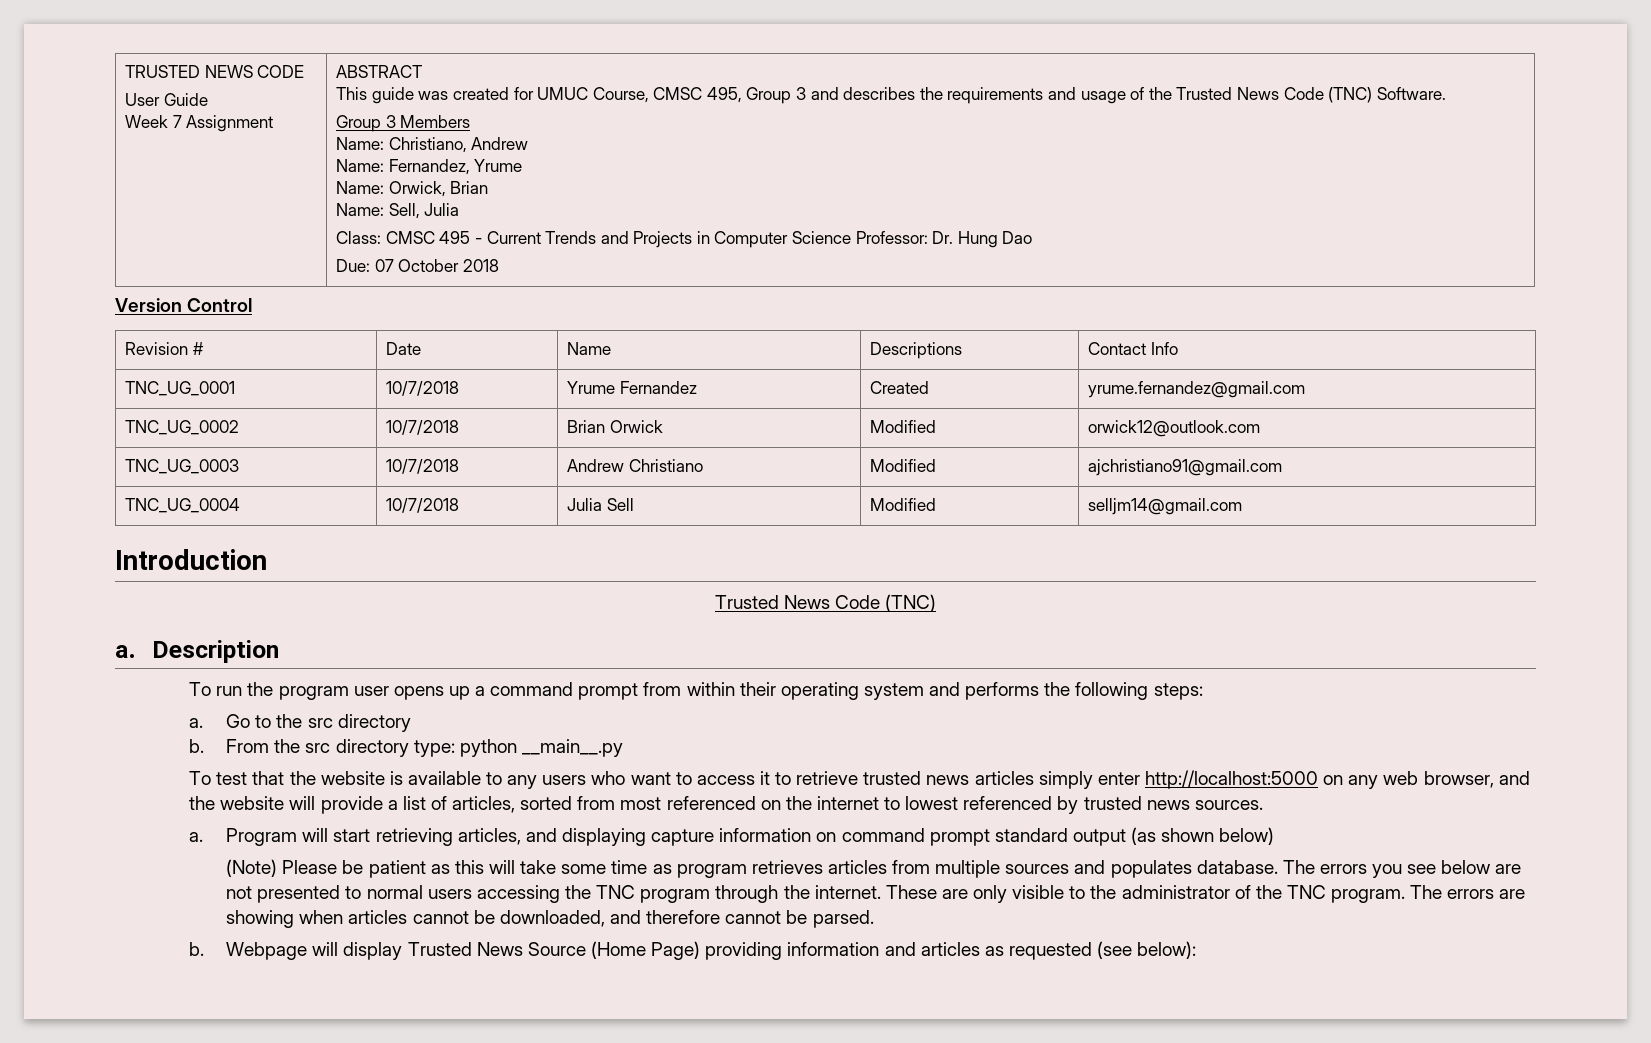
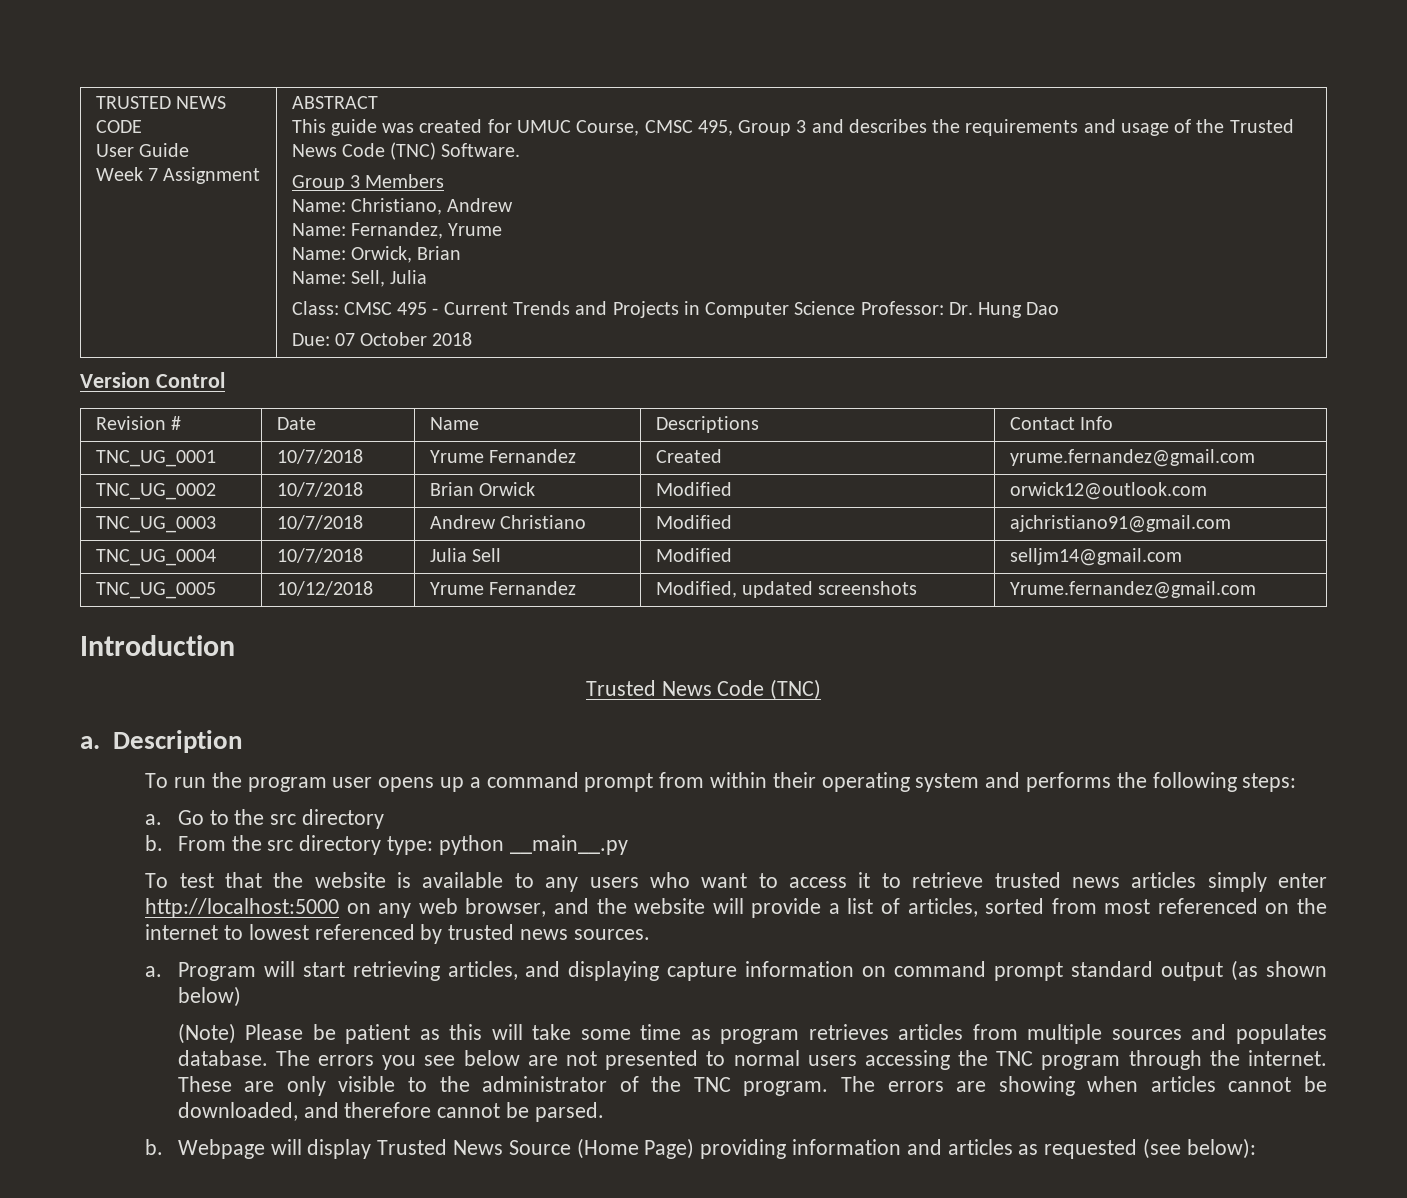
+ TNC_UG_0005 | 10/12/2018 | Yrume Fernandez | Modified, updated screenshots | Yrume.fernandez@gmail.com

